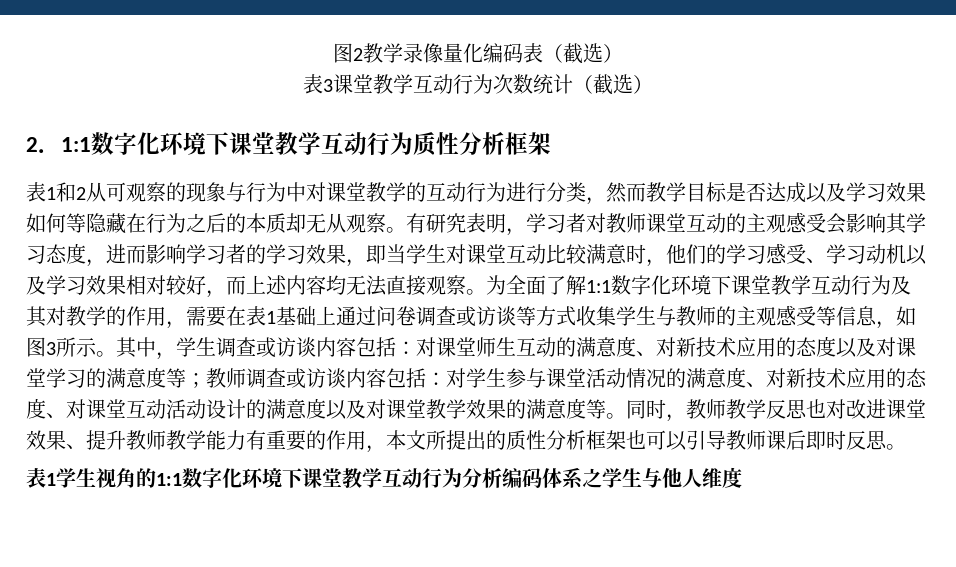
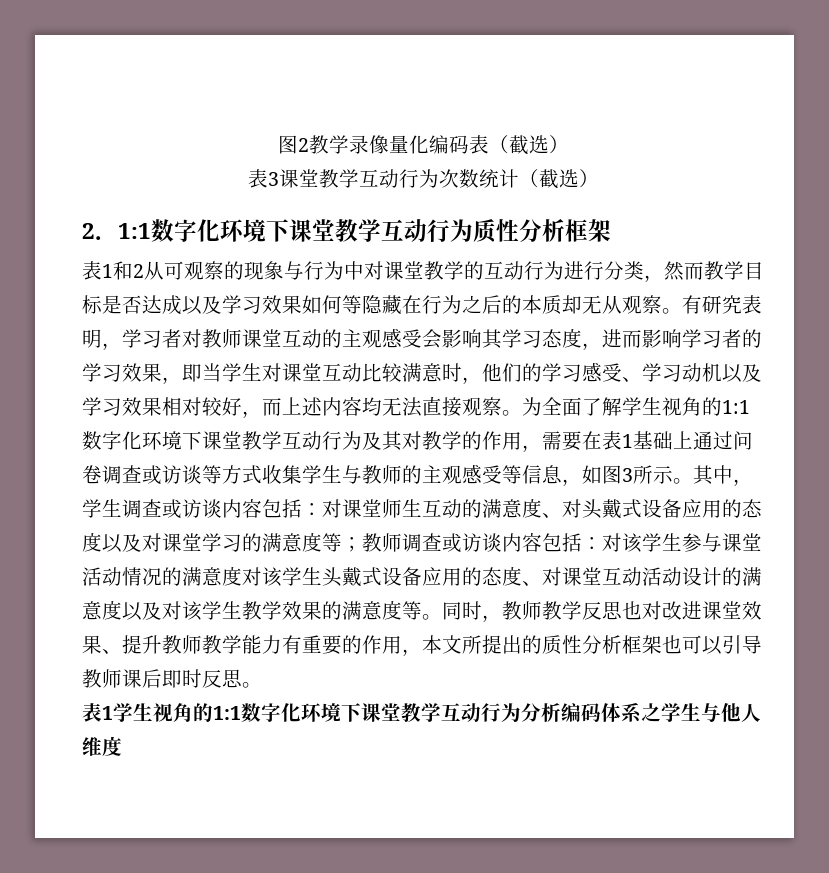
- 为全面了解1:1数字化环境下课堂教学互动行为及其对教学的作用，需要在表1基础上通过问卷调查或访谈等方式收集学生与教师的主观感受等信息，如图3所示。
+ 为全面了解学生视角的1:1数字化环境下课堂教学互动行为及其对教学的作用，需要在表1基础上通过问卷调查或访谈等方式收集学生与教师的主观感受等信息，如图3所示。
- 其中，学生调查或访谈内容包括：对课堂师生互动的满意度、对新技术应用的态度以及对课堂学习的满意度等；教师调查或访谈内容包括：对学生参与课堂活动情况的满意度、对新技术应用的态度、对课堂互动活动设计的满意度以及对课堂教学效果的满意度等。
+ 其中，学生调查或访谈内容包括：对课堂师生互动的满意度、对头戴式设备应用的态度以及对课堂学习的满意度等；教师调查或访谈内容包括：对该学生参与课堂活动情况的满意度对该学生头戴式设备应用的态度、对课堂互动活动设计的满意度以及对该学生教学效果的满意度等。

